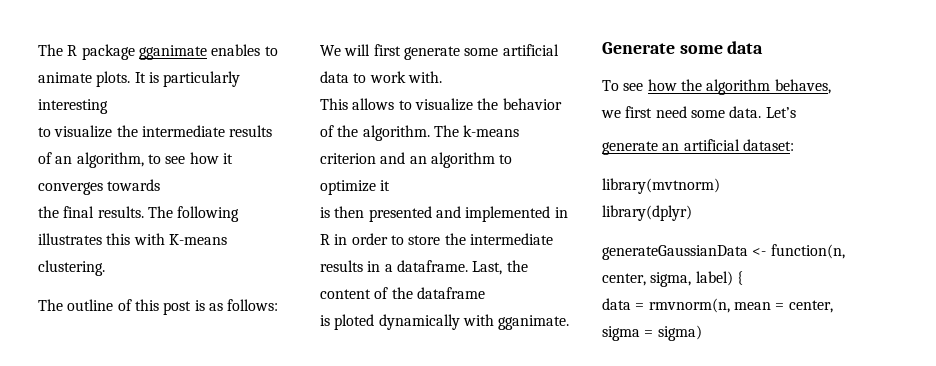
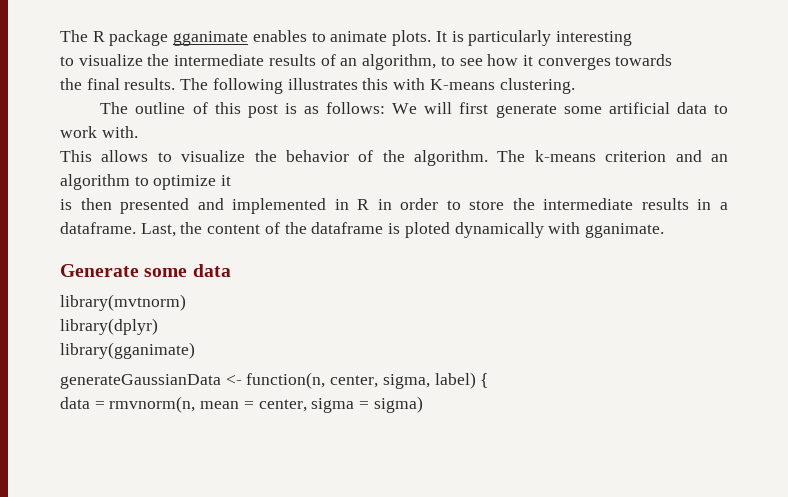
- Last, the content of the dataframe
- is ploted dynamically with gganimate.
+ Last, the content of the dataframe is ploted dynamically with gganimate.
- To see how the algorithm behaves, we first need some data. Let’s
- generate an artificial dataset:
+ library(gganimate)

